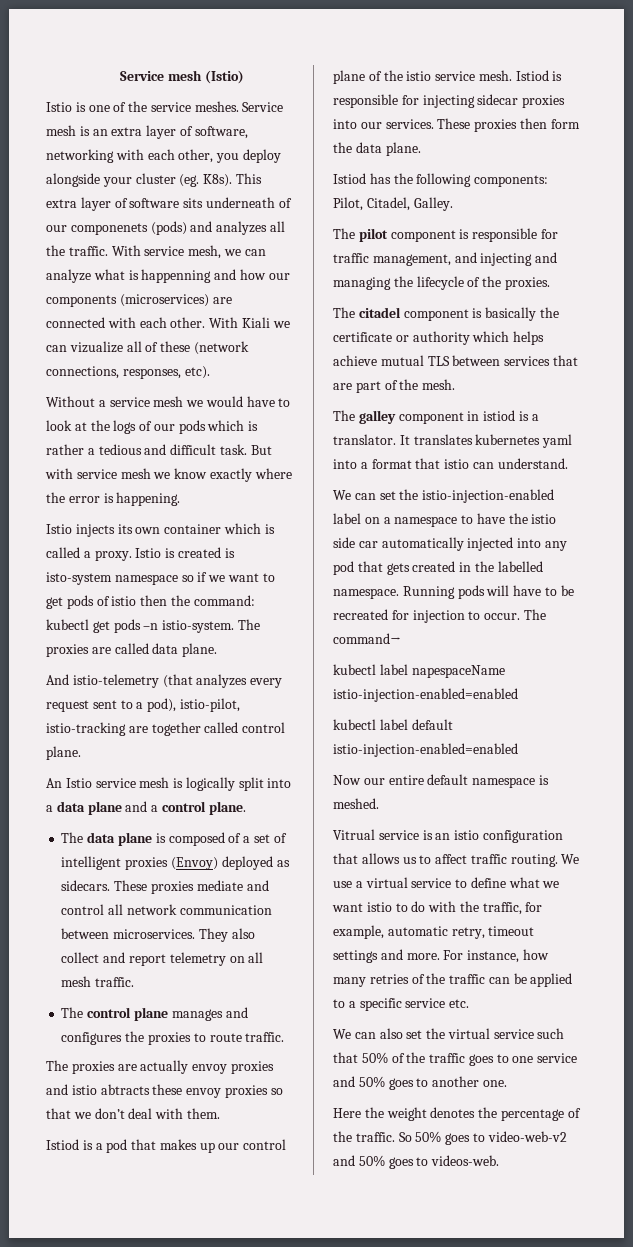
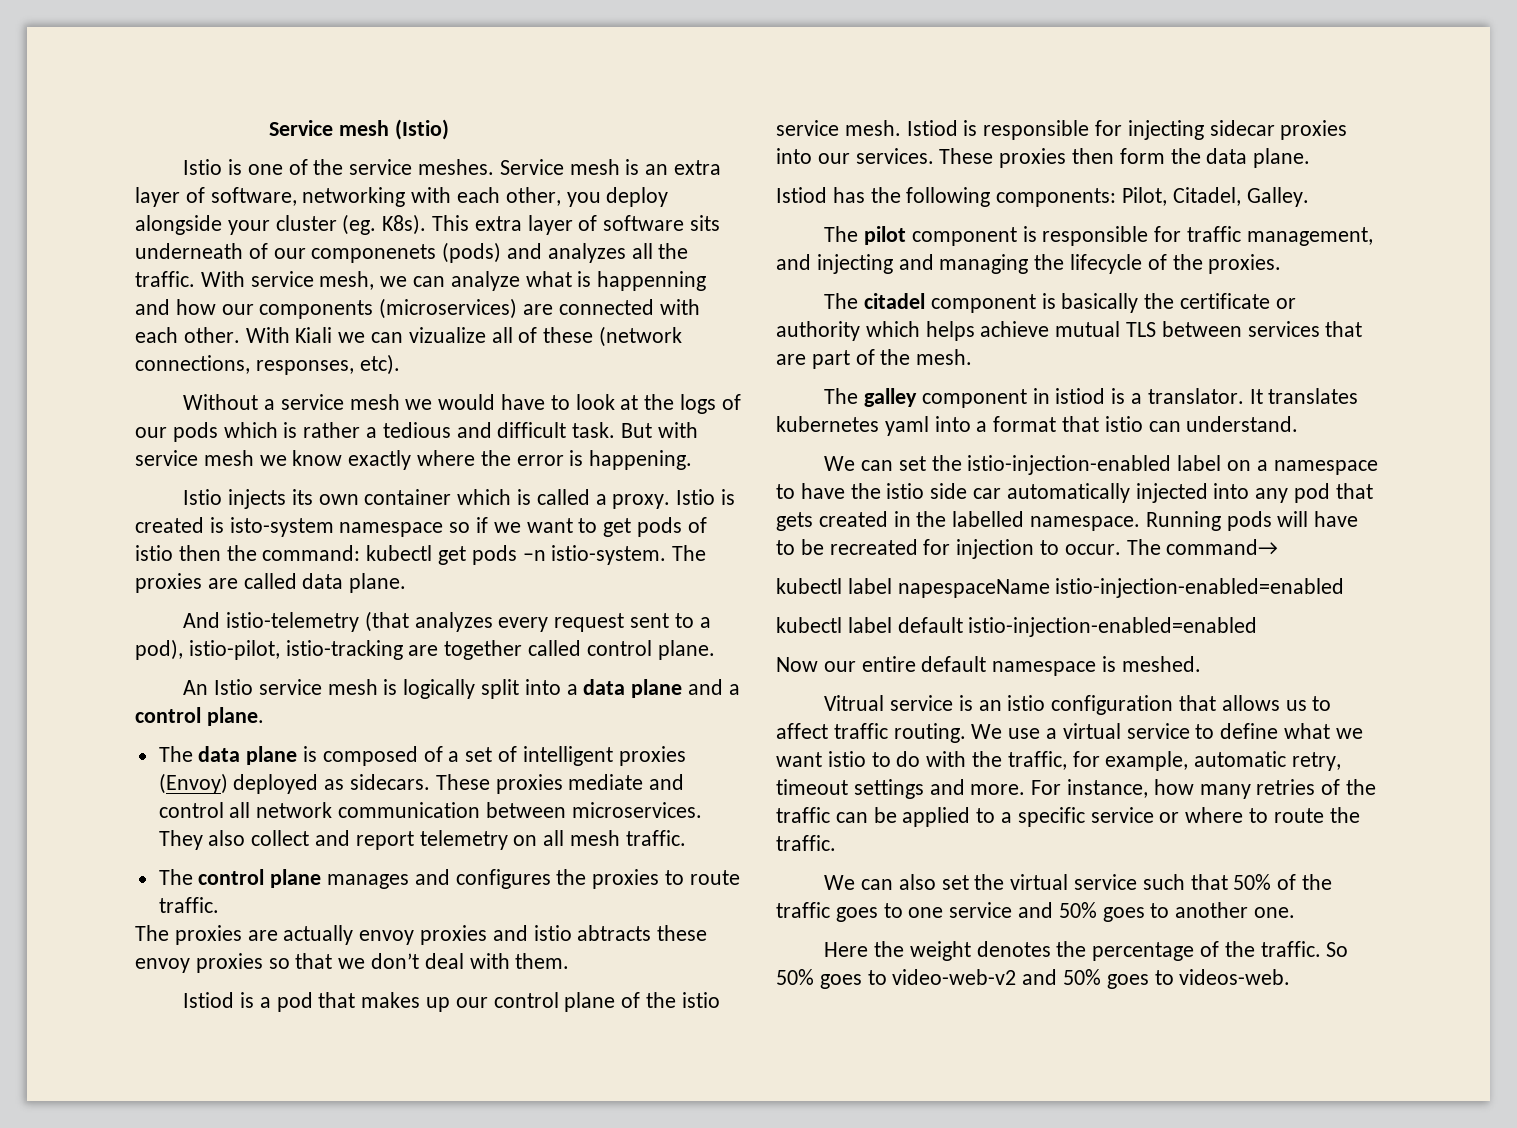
- For instance, how many retries of the traffic can be applied to a specific service etc.
+ For instance, how many retries of the traffic can be applied to a specific service or where to route the traffic.

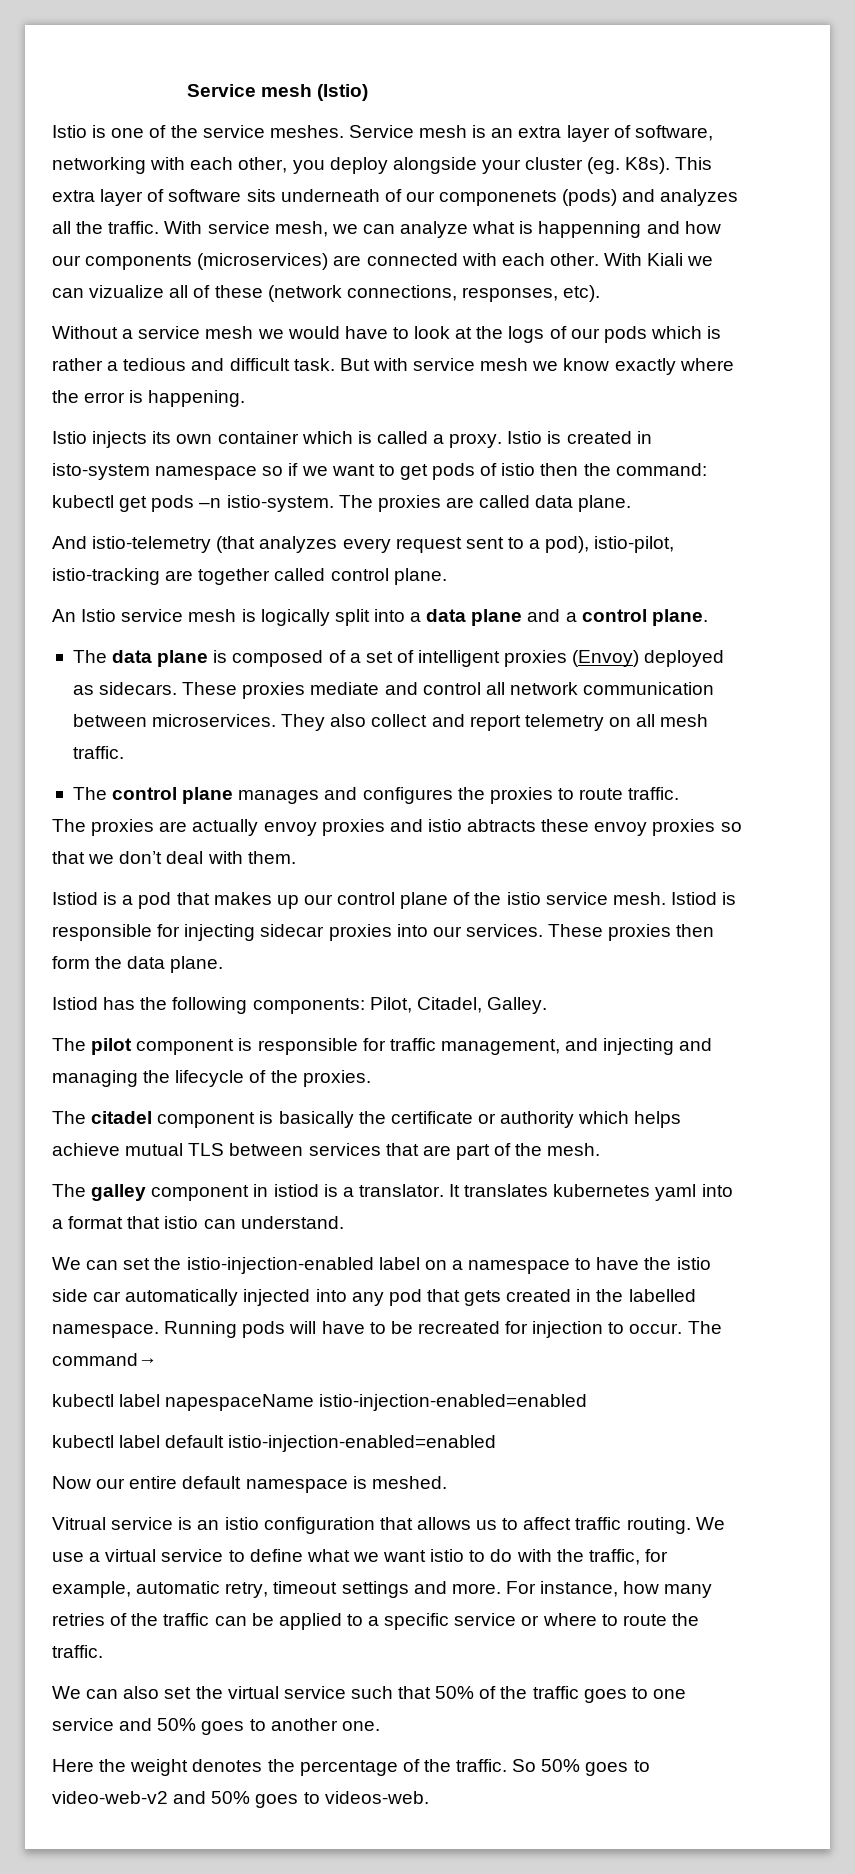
- Istio is created is isto-system namespace so if we want to get pods of istio then the command: kubectl get pods –n istio-system.
+ Istio is created in isto-system namespace so if we want to get pods of istio then the command: kubectl get pods –n istio-system.

